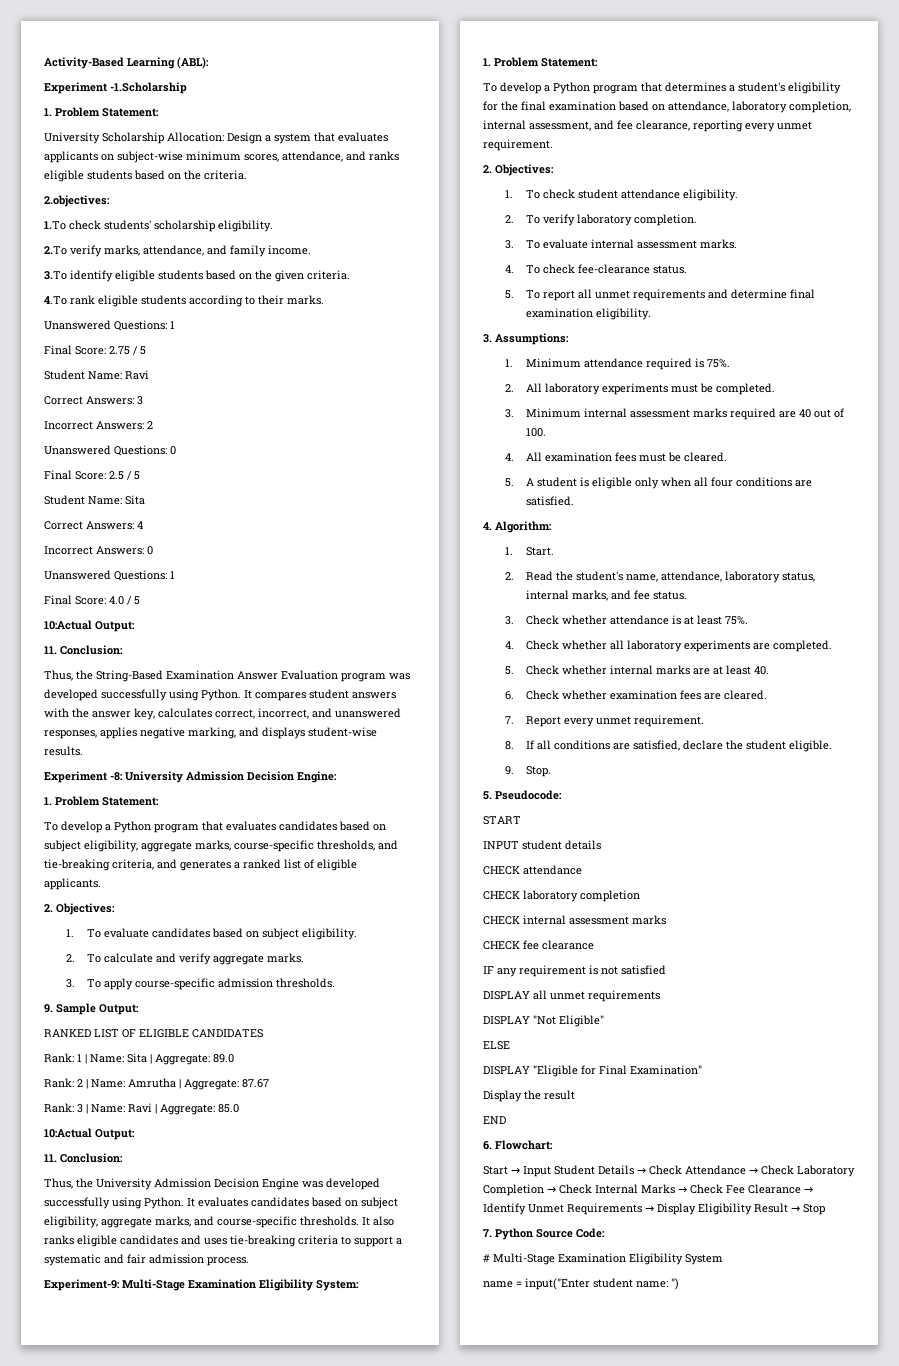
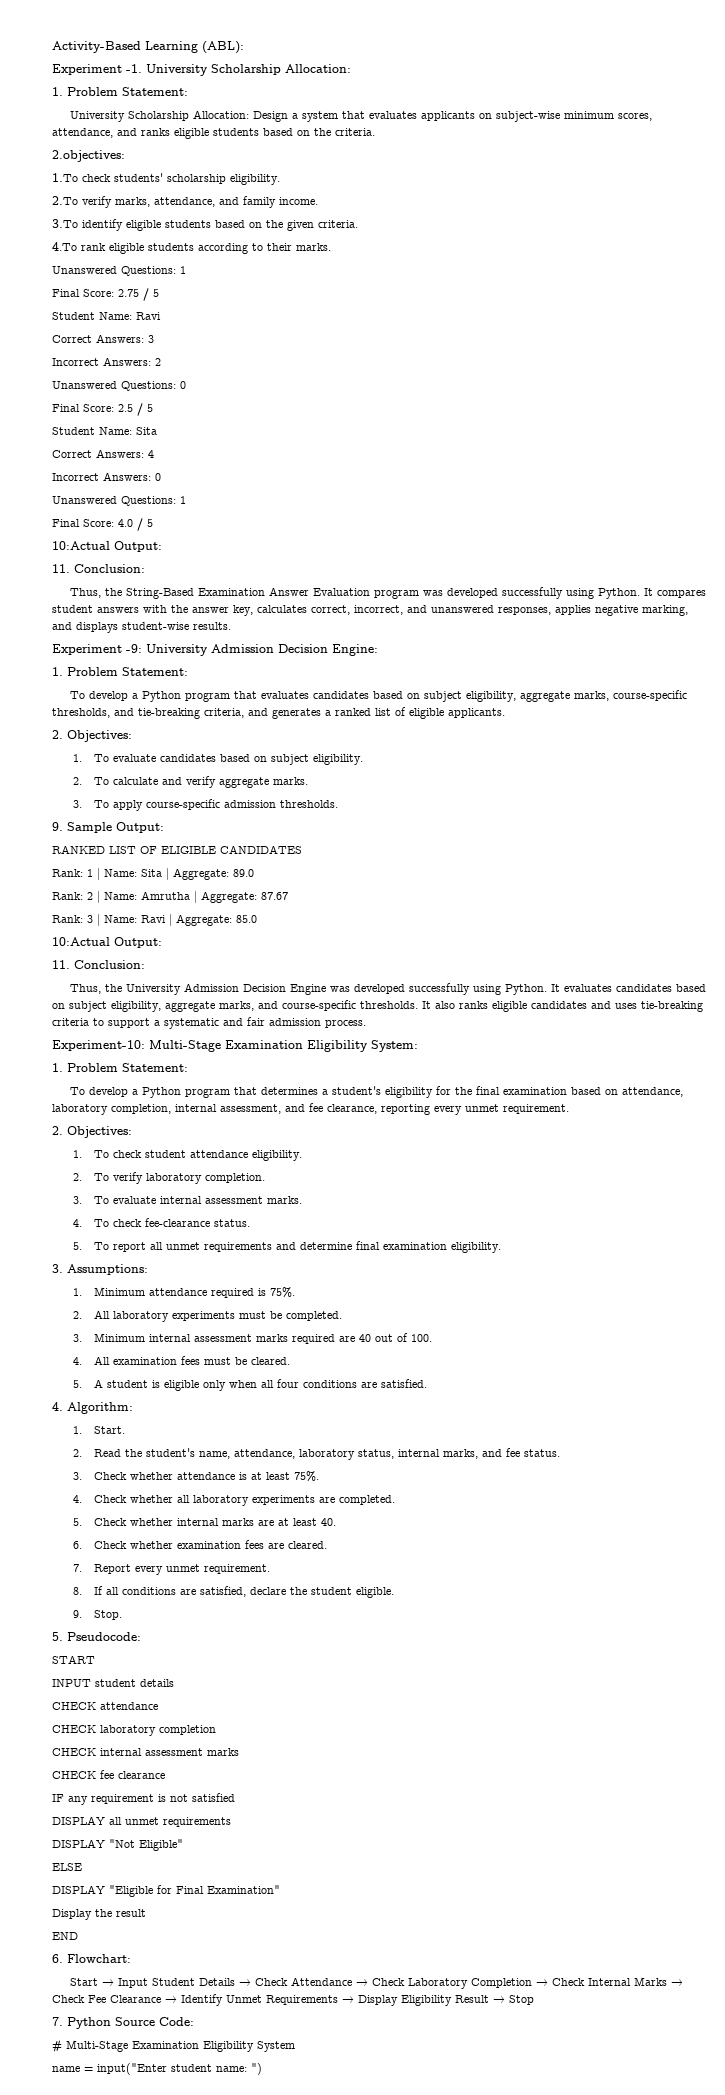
- Experiment -1.Scholarship
+ Experiment -1. University Scholarship Allocation:
- Experiment -8: University Admission Decision Engine:
+ Experiment -9: University Admission Decision Engine:
- Experiment-9: Multi-Stage Examination Eligibility System:
+ Experiment-10: Multi-Stage Examination Eligibility System:

